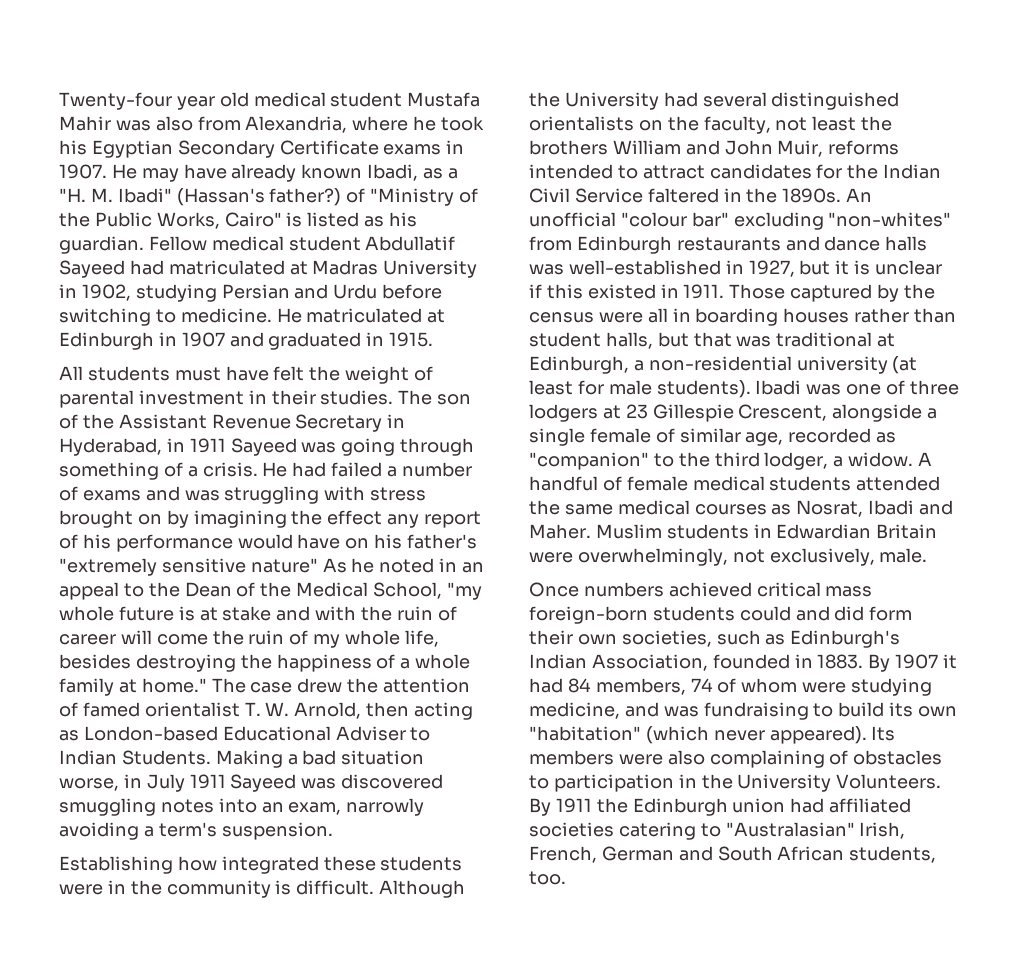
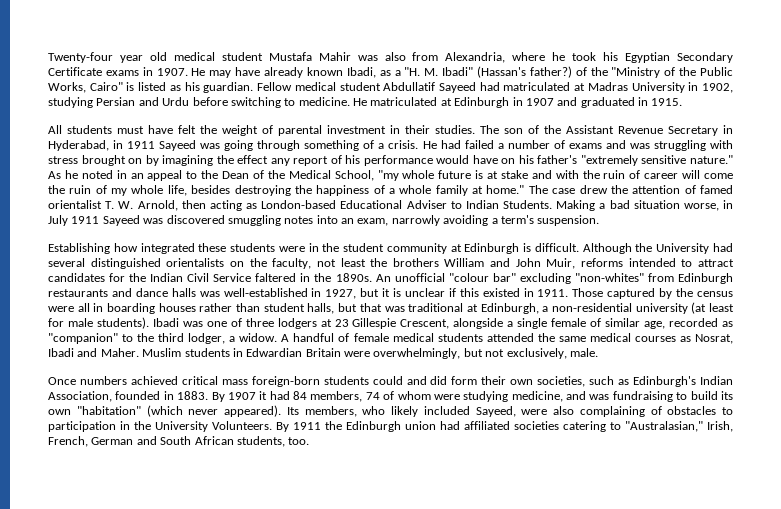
- He may have already known Ibadi, as a "H. M. Ibadi" (Hassan's father?) of "Ministry of the Public Works, Cairo" is listed as his guardian.
+ He may have already known Ibadi, as a "H. M. Ibadi" (Hassan's father?) of the "Ministry of the Public Works, Cairo" is listed as his guardian.
- He had failed a number of exams and was struggling with stress brought on by imagining the effect any report of his performance would have on his father's "extremely sensitive nature" As he noted in an appeal to the Dean of the Medical School, "my whole future is at stake and with the ruin of career will come the ruin of my whole life, besides destroying the happiness of a whole family at home."
+ He had failed a number of exams and was struggling with stress brought on by imagining the effect any report of his performance would have on his father's "extremely sensitive nature." As he noted in an appeal to the Dean of the Medical School, "my whole future is at stake and with the ruin of career will come the ruin of my whole life, besides destroying the happiness of a whole family at home."
- Establishing how integrated these students were in the community is difficult.
+ Establishing how integrated these students were in the student community at Edinburgh is difficult.
- Muslim students in Edwardian Britain were overwhelmingly, not exclusively, male.
+ Muslim students in Edwardian Britain were overwhelmingly, but not exclusively, male.
- Its members were also complaining of obstacles to participation in the University Volunteers.
+ Its members, who likely included Sayeed, were also complaining of obstacles to participation in the University Volunteers.
- By 1911 the Edinburgh union had affiliated societies catering to "Australasian" Irish, French, German and South African students, too.
+ By 1911 the Edinburgh union had affiliated societies catering to "Australasian," Irish, French, German and South African students, too.

